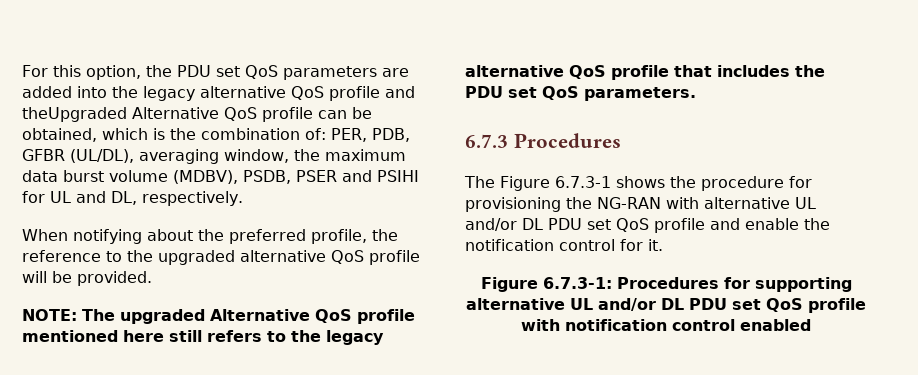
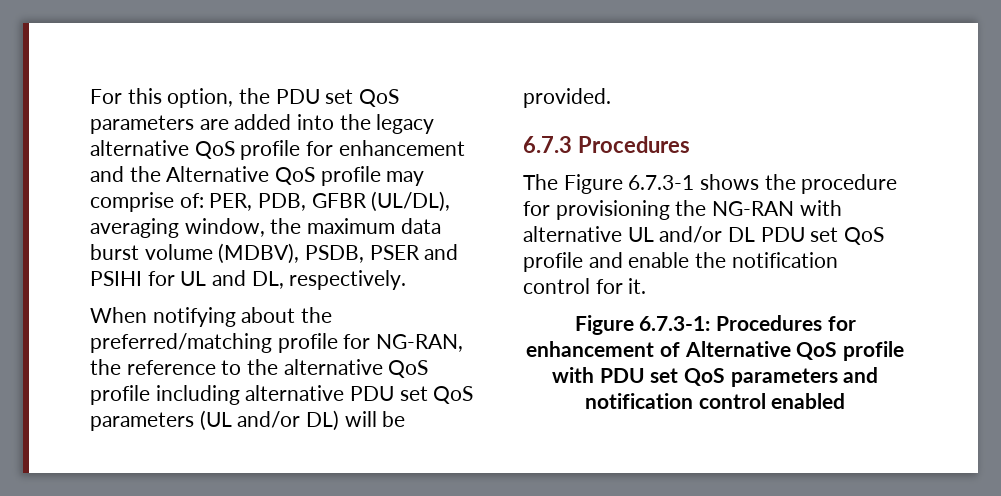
- For this option, the PDU set QoS parameters are added into the legacy alternative QoS profile and theUpgraded Alternative QoS profile can be obtained, which is the combination of: PER, PDB, GFBR (UL/DL), averaging window, the maximum data burst volume (MDBV), PSDB, PSER and PSIHI for UL and DL, respectively.
+ For this option, the PDU set QoS parameters are added into the legacy alternative QoS profile for enhancement and the Alternative QoS profile may comprise of: PER, PDB, GFBR (UL/DL), averaging window, the maximum data burst volume (MDBV), PSDB, PSER and PSIHI for UL and DL, respectively.
- When notifying about the preferred profile, the reference to the upgraded alternative QoS profile will be provided.
- NOTE: The upgraded Alternative QoS profile mentioned here still refers to the legacy alternative QoS profile that includes the PDU set QoS parameters.
+ When notifying about the preferred/matching profile for NG-RAN, the reference to the alternative QoS profile including alternative PDU set QoS parameters (UL and/or DL) will be provided.
- Figure 6.7.3-1: Procedures for supporting alternative UL and/or DL PDU set QoS profile with notification control enabled
+ Figure 6.7.3-1: Procedures for enhancement of Alternative QoS profile with PDU set QoS parameters and notification control enabled

